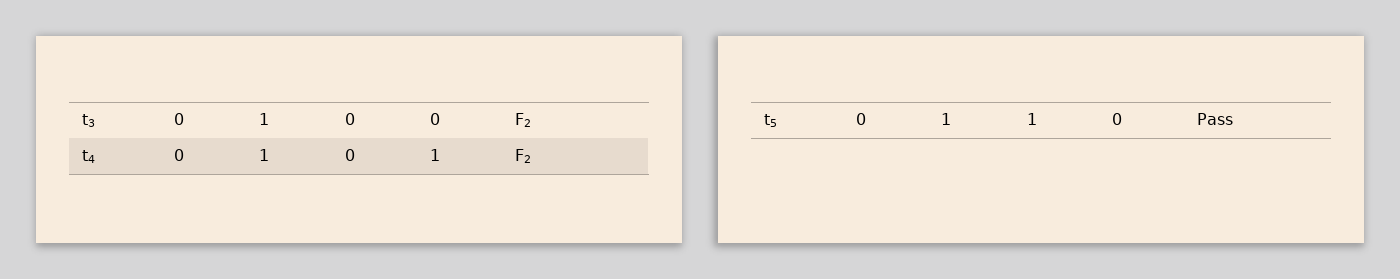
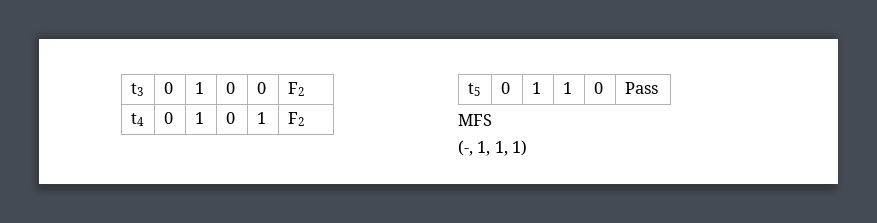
+ MFS
+ (-, 1, 1, 1)

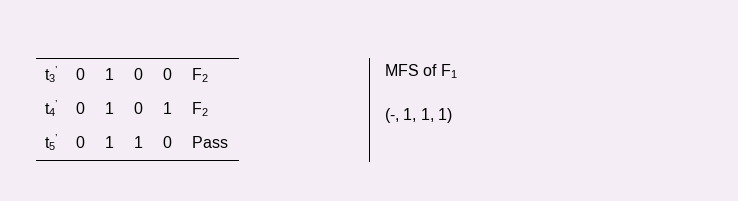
- t3 | 0 | 1 | 0 | 0 | F2
+ t3’ | 0 | 1 | 0 | 0 | F2
- t4 | 0 | 1 | 0 | 1 | F2
+ t4’ | 0 | 1 | 0 | 1 | F2
- t5 | 0 | 1 | 1 | 0 | Pass
+ t5’ | 0 | 1 | 1 | 0 | Pass
- MFS
+ MFS of F1

